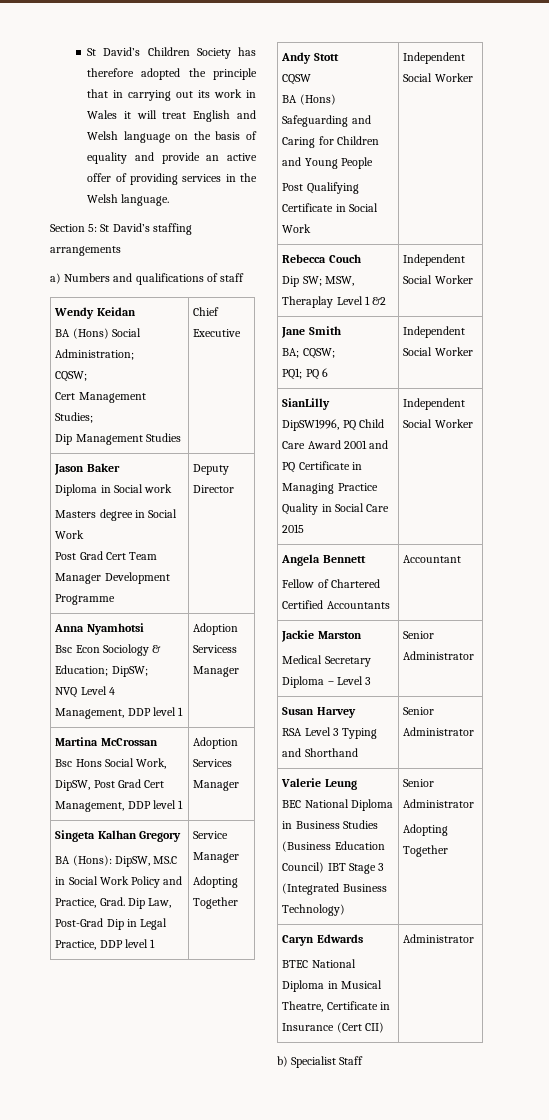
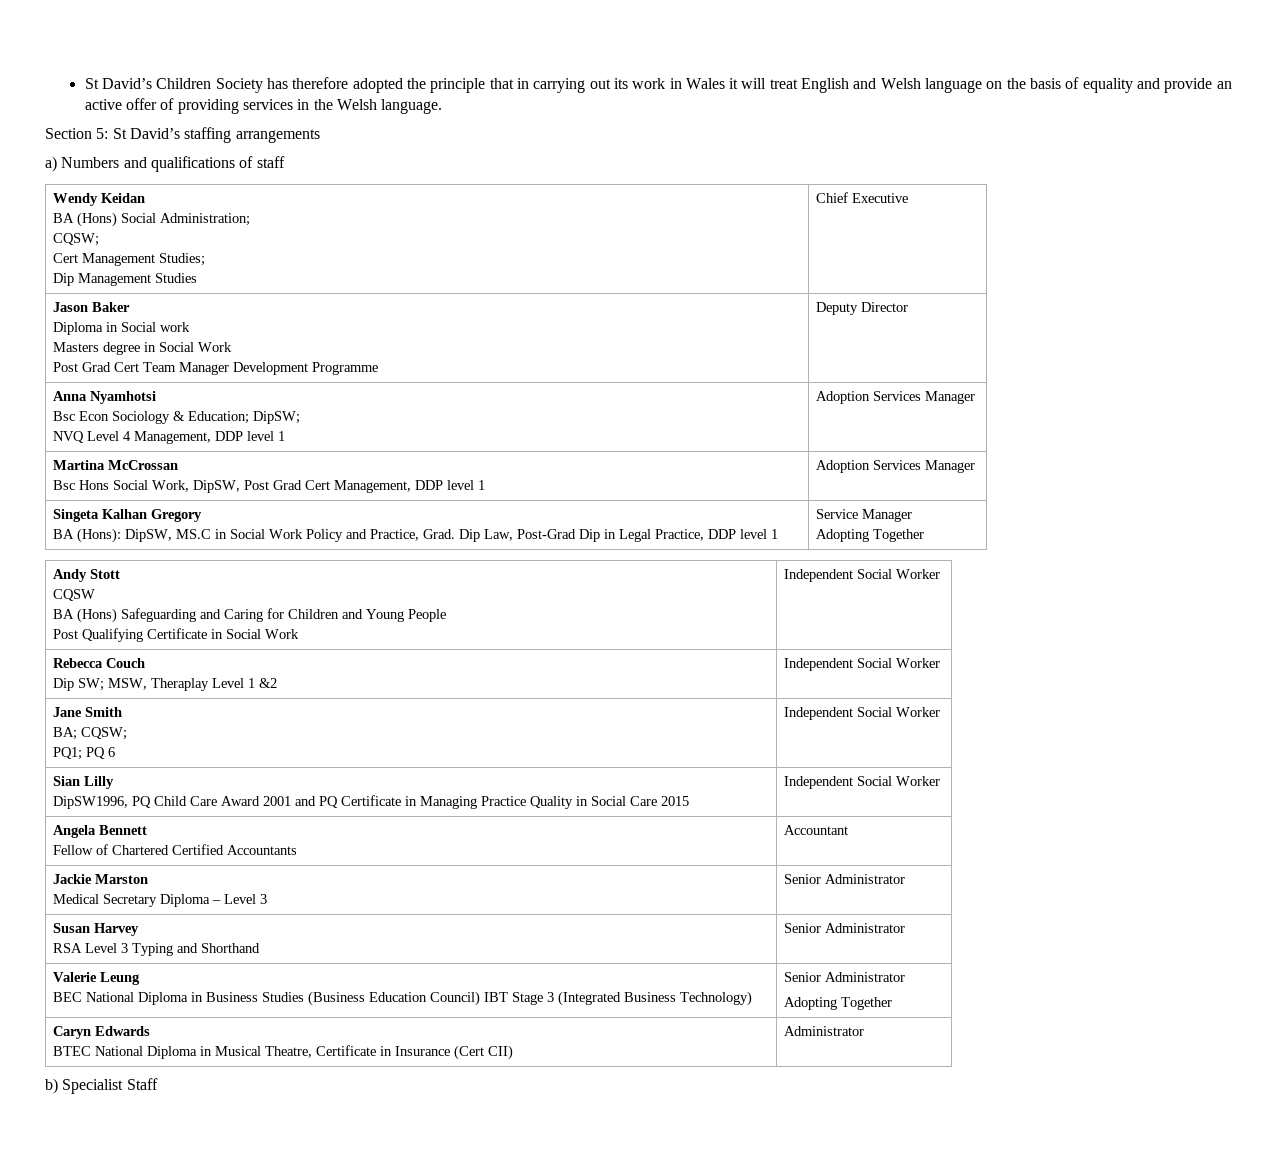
  Anna Nyamhotsi
  Bsc Econ Sociology & Education; DipSW;
- NVQ Level 4 Management, DDP level 1 | Adoption Servicess Manager
+ NVQ Level 4 Management, DDP level 1 | Adoption Services Manager
- SianLilly
+ Sian Lilly

